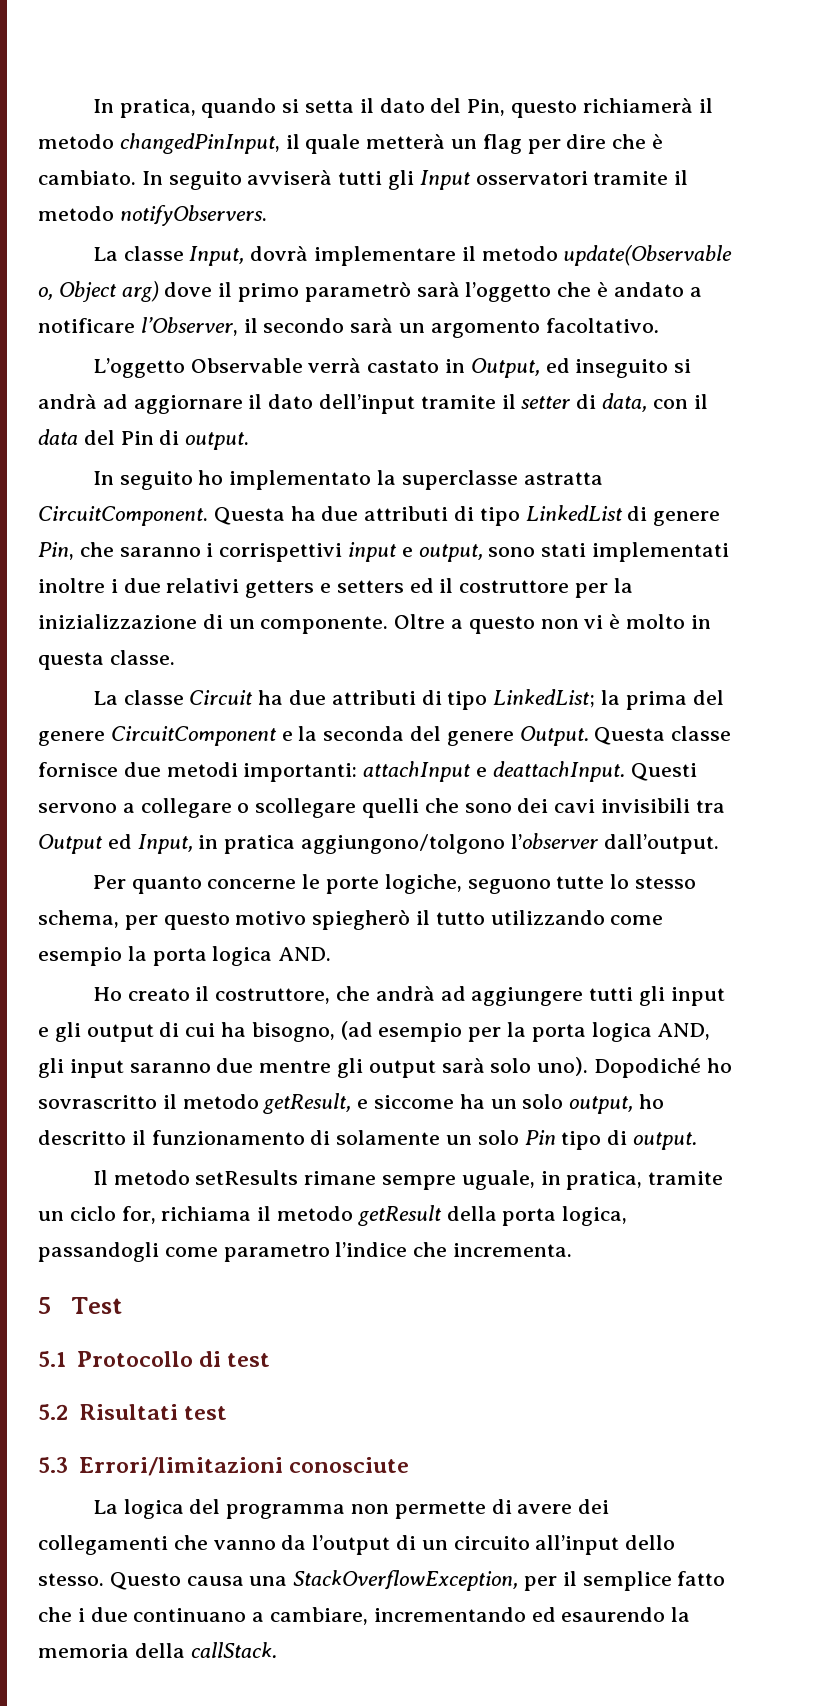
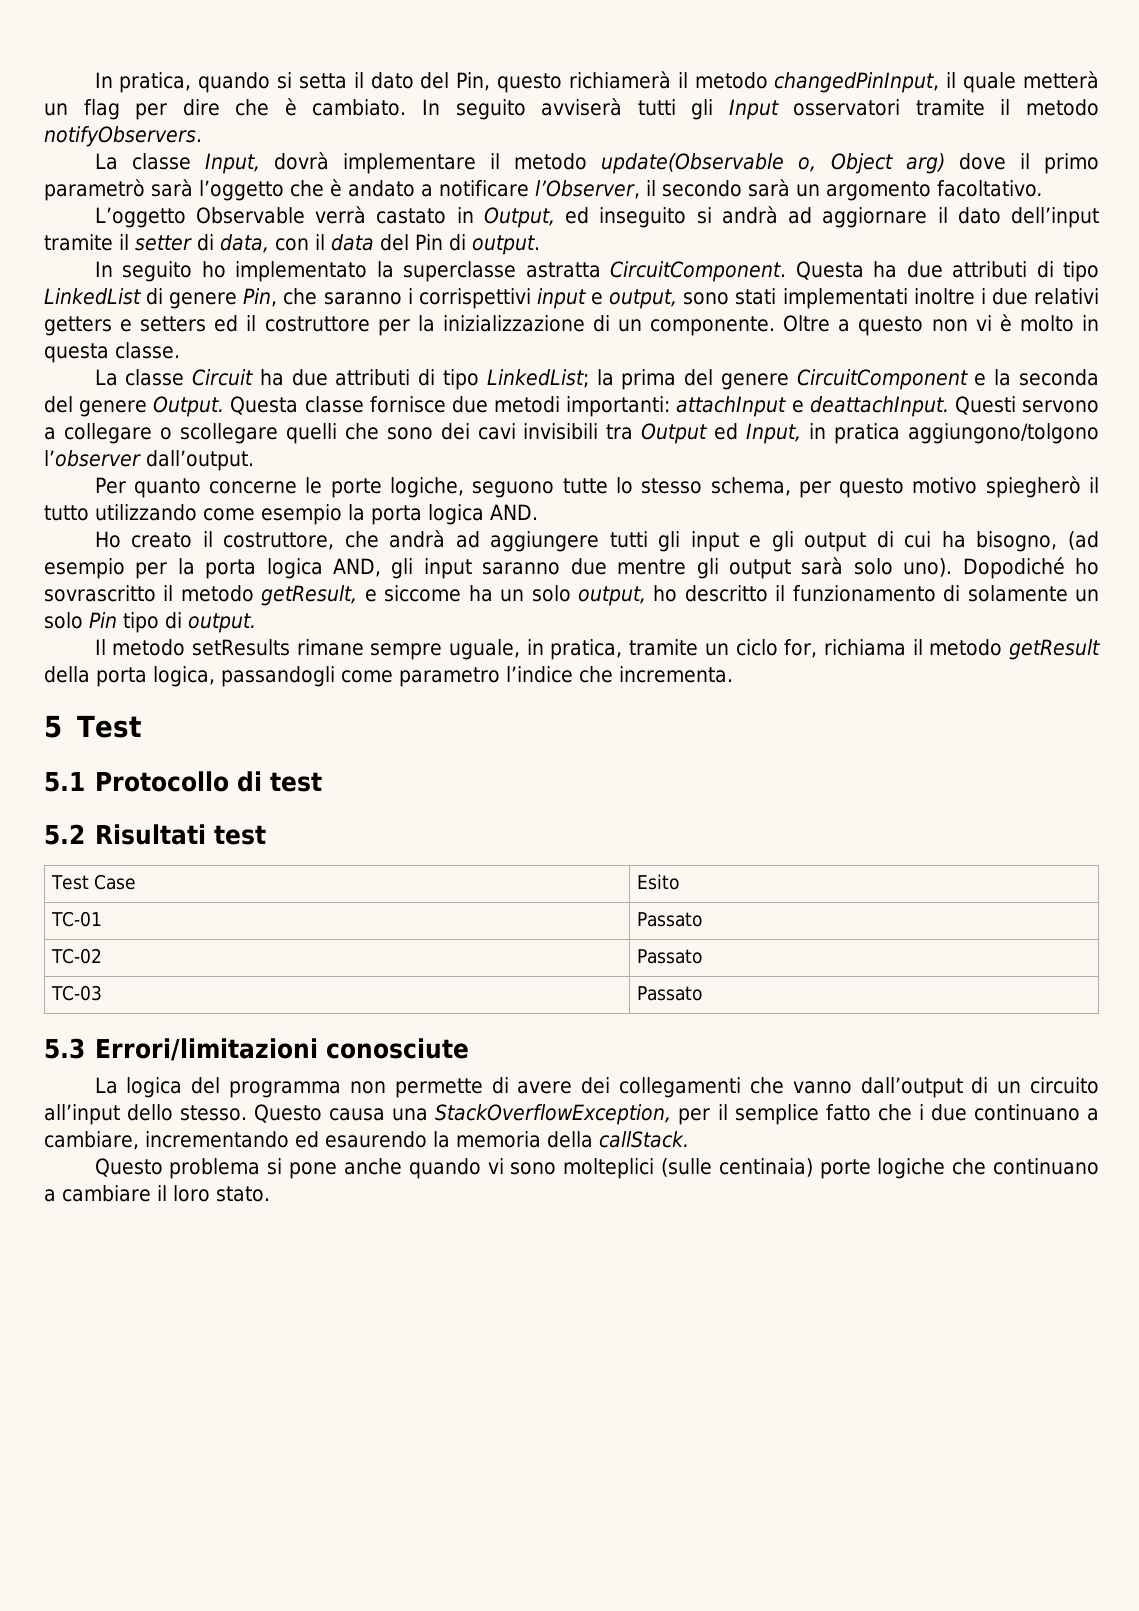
+ Test Case | Esito
+ TC-01 | Passato
+ TC-02 | Passato
+ TC-03 | Passato
- La logica del programma non permette di avere dei collegamenti che vanno da l’output di un circuito all’input dello stesso.
+ La logica del programma non permette di avere dei collegamenti che vanno dall’output di un circuito all’input dello stesso.
+ Questo problema si pone anche quando vi sono molteplici (sulle centinaia) porte logiche che continuano a cambiare il loro stato.

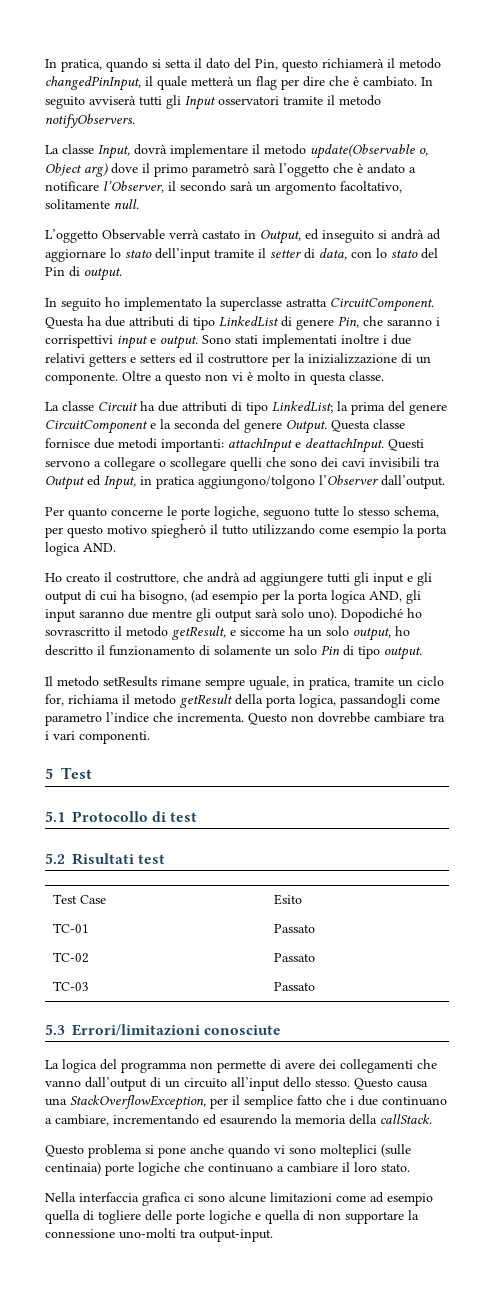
- La classe Input, dovrà implementare il metodo update(Observable o, Object arg) dove il primo parametrò sarà l’oggetto che è andato a notificare l’Observer, il secondo sarà un argomento facoltativo.
+ La classe Input, dovrà implementare il metodo update(Observable o, Object arg) dove il primo parametrò sarà l’oggetto che è andato a notificare l’Observer, il secondo sarà un argomento facoltativo, solitamente null.
- L’oggetto Observable verrà castato in Output, ed inseguito si andrà ad aggiornare il dato dell’input tramite il setter di data, con il data del Pin di output.
+ L’oggetto Observable verrà castato in Output, ed inseguito si andrà ad aggiornare lo stato dell’input tramite il setter di data, con lo stato del Pin di output.
- Questa ha due attributi di tipo LinkedList di genere Pin, che saranno i corrispettivi input e output, sono stati implementati inoltre i due relativi getters e setters ed il costruttore per la inizializzazione di un componente.
+ Questa ha due attributi di tipo LinkedList di genere Pin, che saranno i corrispettivi input e output. Sono stati implementati inoltre i due relativi getters e setters ed il costruttore per la inizializzazione di un componente.
- Questi servono a collegare o scollegare quelli che sono dei cavi invisibili tra Output ed Input, in pratica aggiungono/tolgono l’observer dall’output.
+ Questi servono a collegare o scollegare quelli che sono dei cavi invisibili tra Output ed Input, in pratica aggiungono/tolgono l’Observer dall’output.
- Dopodiché ho sovrascritto il metodo getResult, e siccome ha un solo output, ho descritto il funzionamento di solamente un solo Pin tipo di output.
+ Dopodiché ho sovrascritto il metodo getResult, e siccome ha un solo output, ho descritto il funzionamento di solamente un solo Pin di tipo output.
+ Questo non dovrebbe cambiare tra i vari componenti.
+ Nella interfaccia grafica ci sono alcune limitazioni come ad esempio quella di togliere delle porte logiche e quella di non supportare la connessione uno-molti tra output-input.

